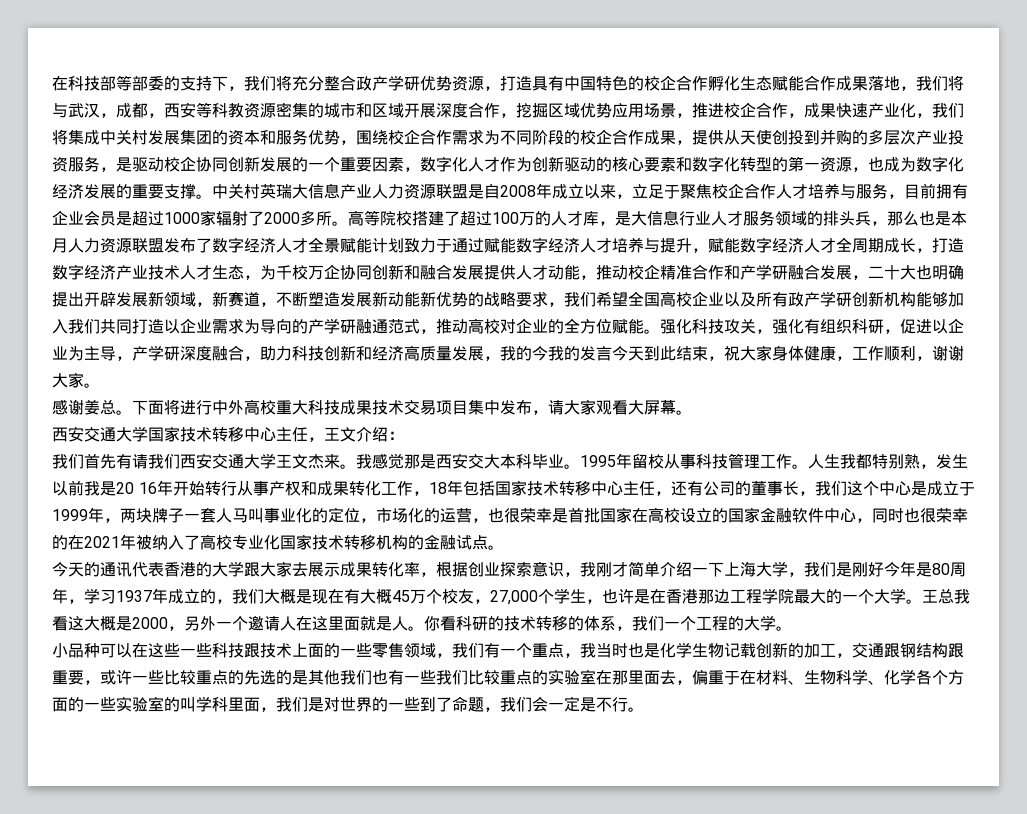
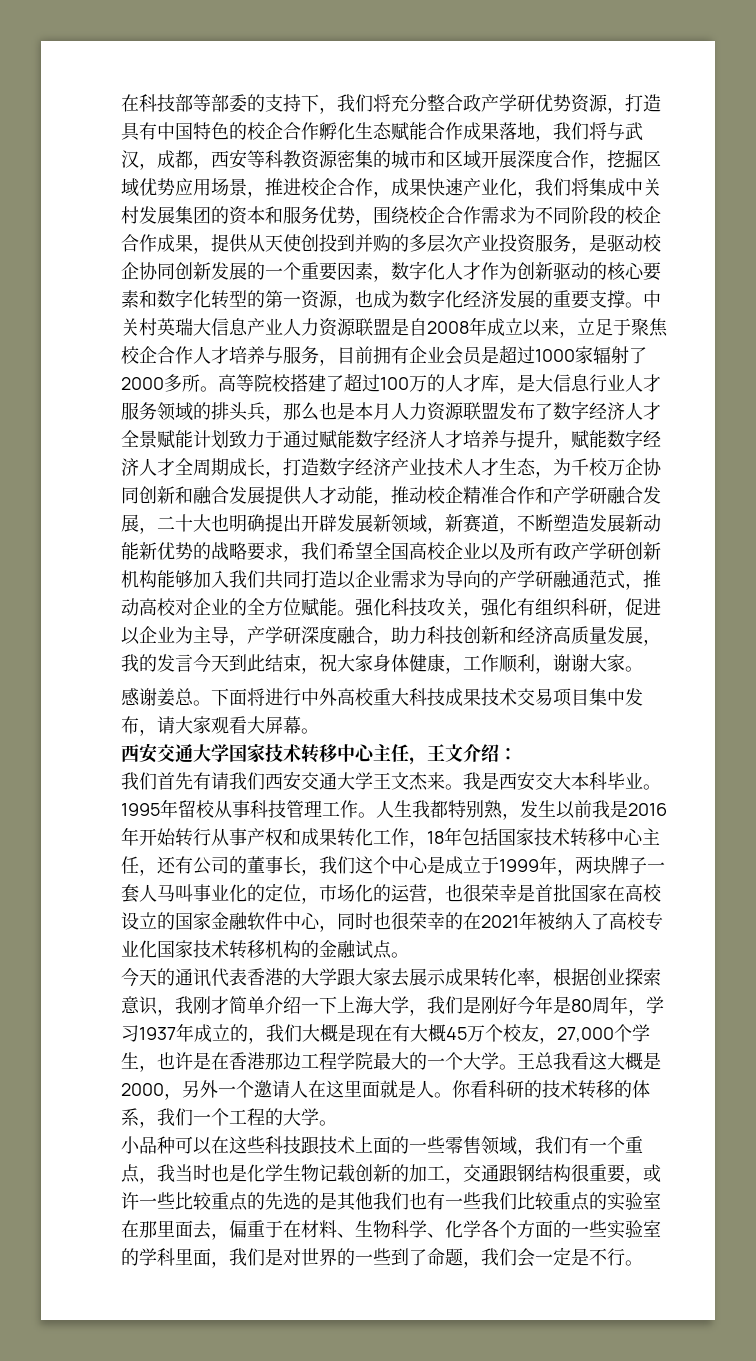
- 强化科技攻关，强化有组织科研，促进以企业为主导，产学研深度融合，助力科技创新和经济高质量发展，我的今我的发言今天到此结束，祝大家身体健康，工作顺利，谢谢大家。
+ 强化科技攻关，强化有组织科研，促进以企业为主导，产学研深度融合，助力科技创新和经济高质量发展，我的发言今天到此结束，祝大家身体健康，工作顺利，谢谢大家。
- 我感觉那是西安交大本科毕业。
+ 我是西安交大本科毕业。
- 人生我都特别熟，发生以前我是20 16年开始转行从事产权和成果转化工作，18年包括国家技术转移中心主任，还有公司的董事长，我们这个中心是成立于1999年，两块牌子一套人马叫事业化的定位，市场化的运营，也很荣幸是首批国家在高校设立的国家金融软件中心，同时也很荣幸的在2021年被纳入了高校专业化国家技术转移机构的金融试点。
+ 人生我都特别熟，发生以前我是2016年开始转行从事产权和成果转化工作，18年包括国家技术转移中心主任，还有公司的董事长，我们这个中心是成立于1999年，两块牌子一套人马叫事业化的定位，市场化的运营，也很荣幸是首批国家在高校设立的国家金融软件中心，同时也很荣幸的在2021年被纳入了高校专业化国家技术转移机构的金融试点。
- 小品种可以在这些一些科技跟技术上面的一些零售领域，我们有一个重点，我当时也是化学生物记载创新的加工，交通跟钢结构跟重要，或许一些比较重点的先选的是其他我们也有一些我们比较重点的实验室在那里面去，偏重于在材料、生物科学、化学各个方面的一些实验室的叫学科里面，我们是对世界的一些到了命题，我们会一定是不行。
+ 小品种可以在这些科技跟技术上面的一些零售领域，我们有一个重点，我当时也是化学生物记载创新的加工，交通跟钢结构很重要，或许一些比较重点的先选的是其他我们也有一些我们比较重点的实验室在那里面去，偏重于在材料、生物科学、化学各个方面的一些实验室的学科里面，我们是对世界的一些到了命题，我们会一定是不行。

